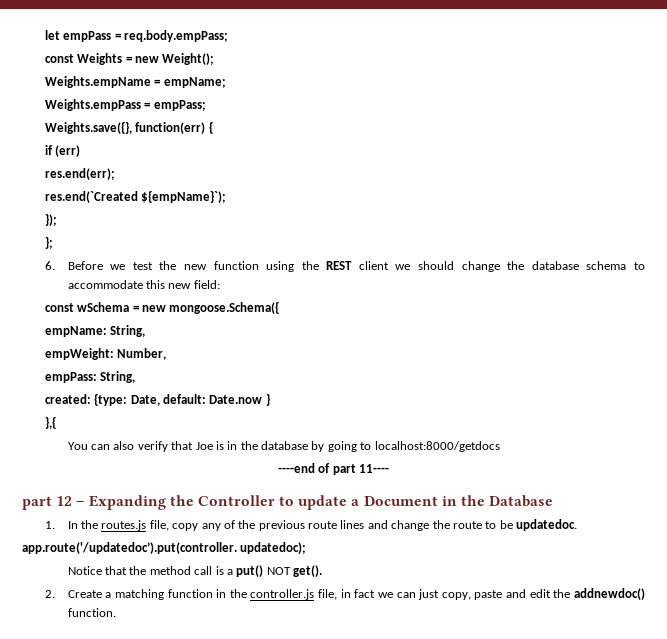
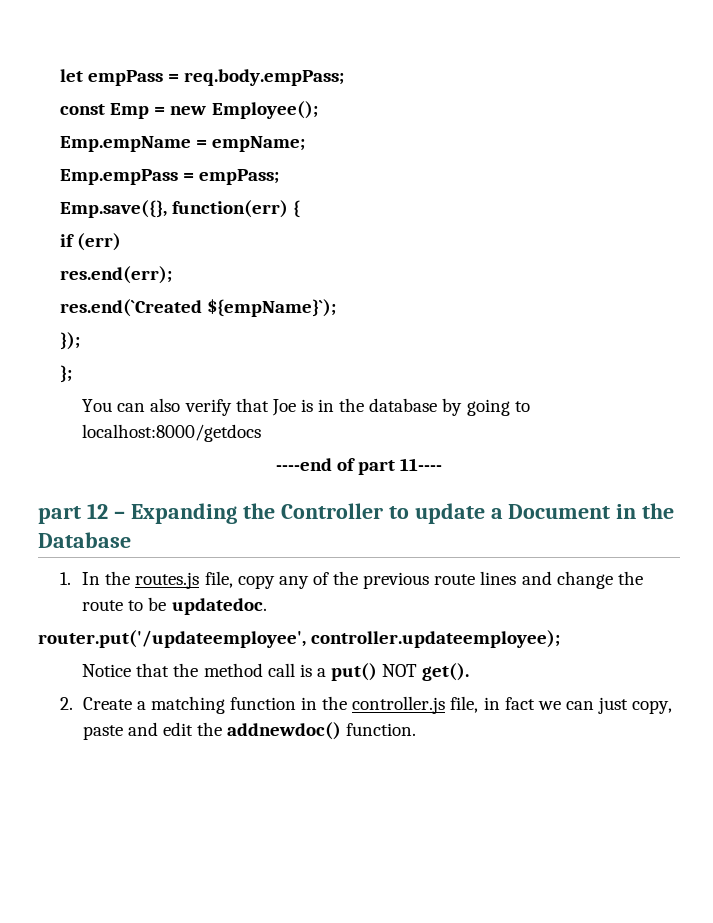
- const Weights = new Weight();
- Weights.empName = empName;
+ const Emp = new Employee();
+ Emp.empName = empName;
- Weights.empPass = empPass;
+ Emp.empPass = empPass;
- Weights.save({}, function(err) {
+ Emp.save({}, function(err) {
- 6. Before we test the new function using the REST client we should change the database schema to accommodate this new field:
- const wSchema = new mongoose.Schema({
- empName: String,
- empWeight: Number,
- empPass: String,
- created: {type: Date, default: Date.now }
- },{
- app.route('/updatedoc’).put(controller. updatedoc);
+ router.put('/updateemployee', controller.updateemployee);

